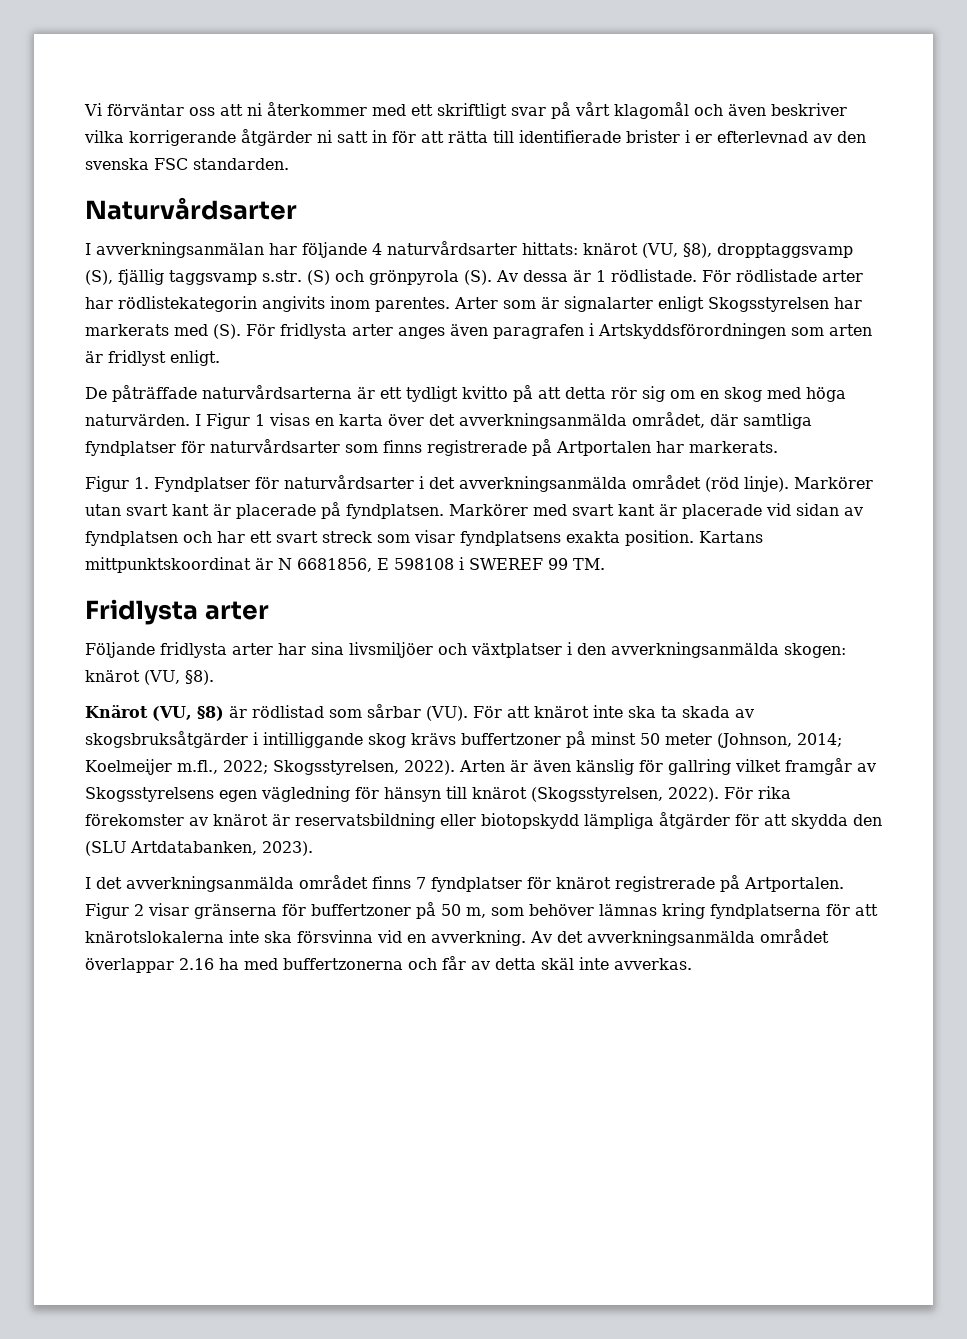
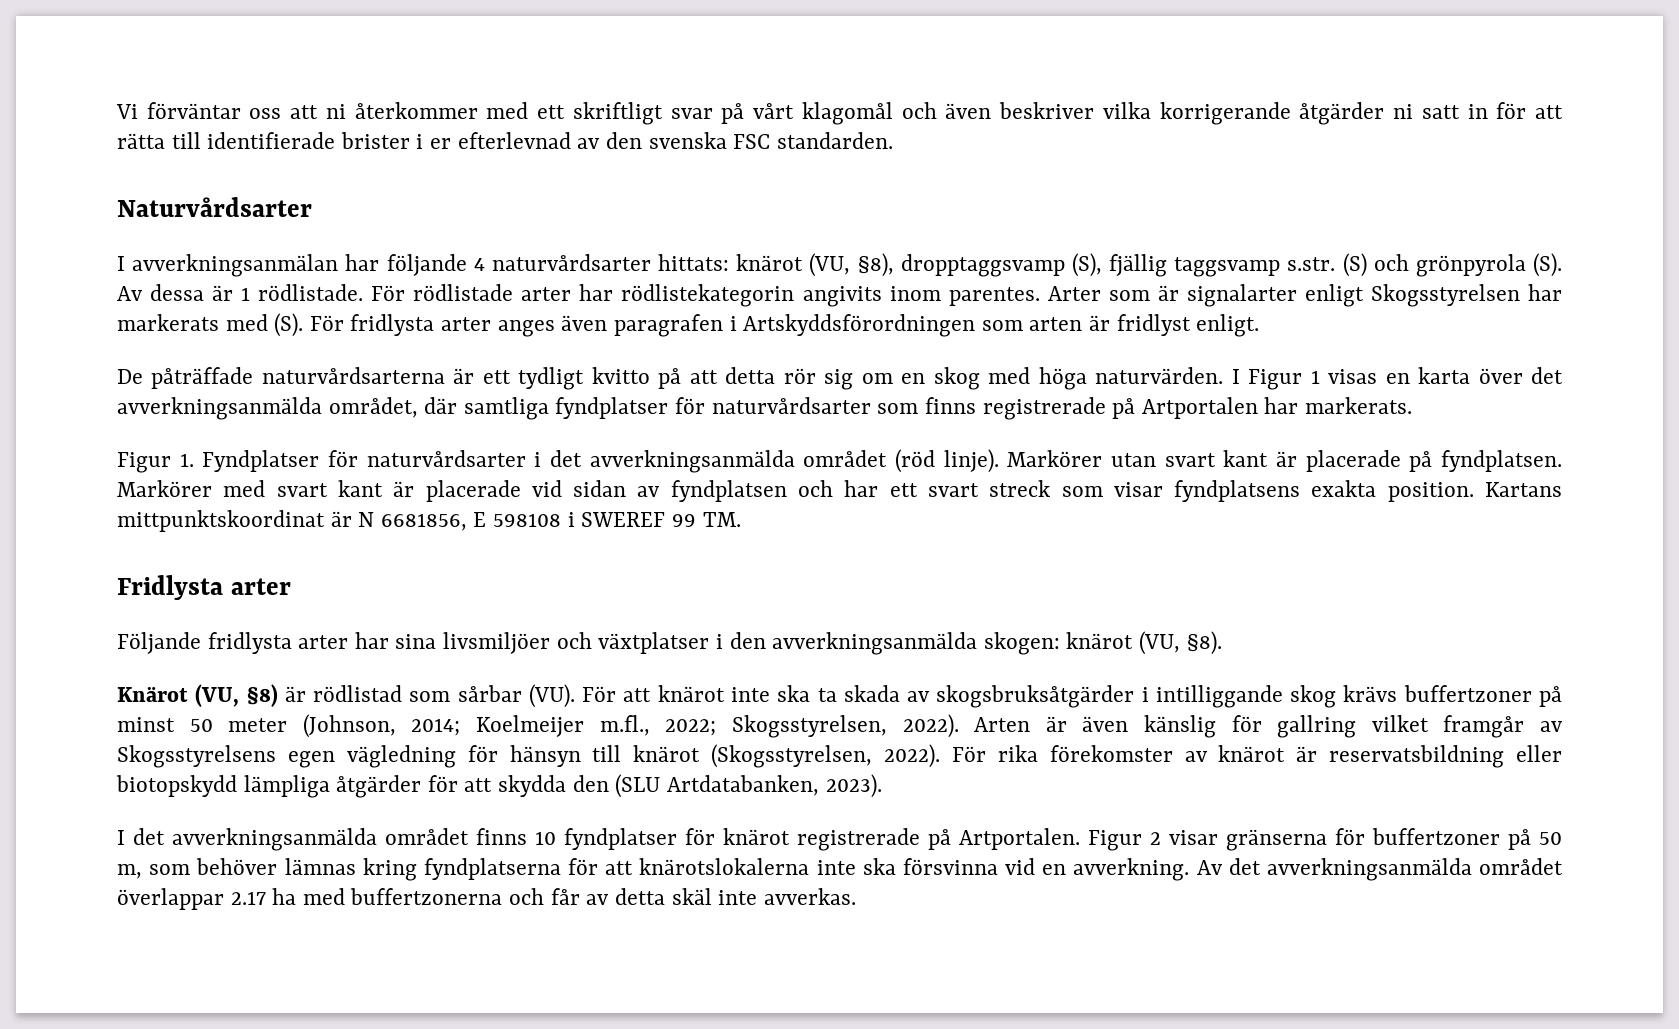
- I det avverkningsanmälda området finns 7 fyndplatser för knärot registrerade på Artportalen.
+ I det avverkningsanmälda området finns 10 fyndplatser för knärot registrerade på Artportalen.
- Av det avverkningsanmälda området överlappar 2.16 ha med buffertzonerna och får av detta skäl inte avverkas.
+ Av det avverkningsanmälda området överlappar 2.17 ha med buffertzonerna och får av detta skäl inte avverkas.

